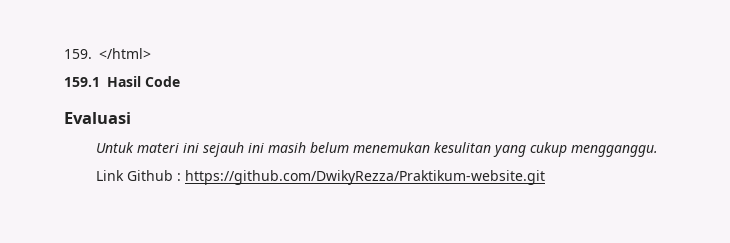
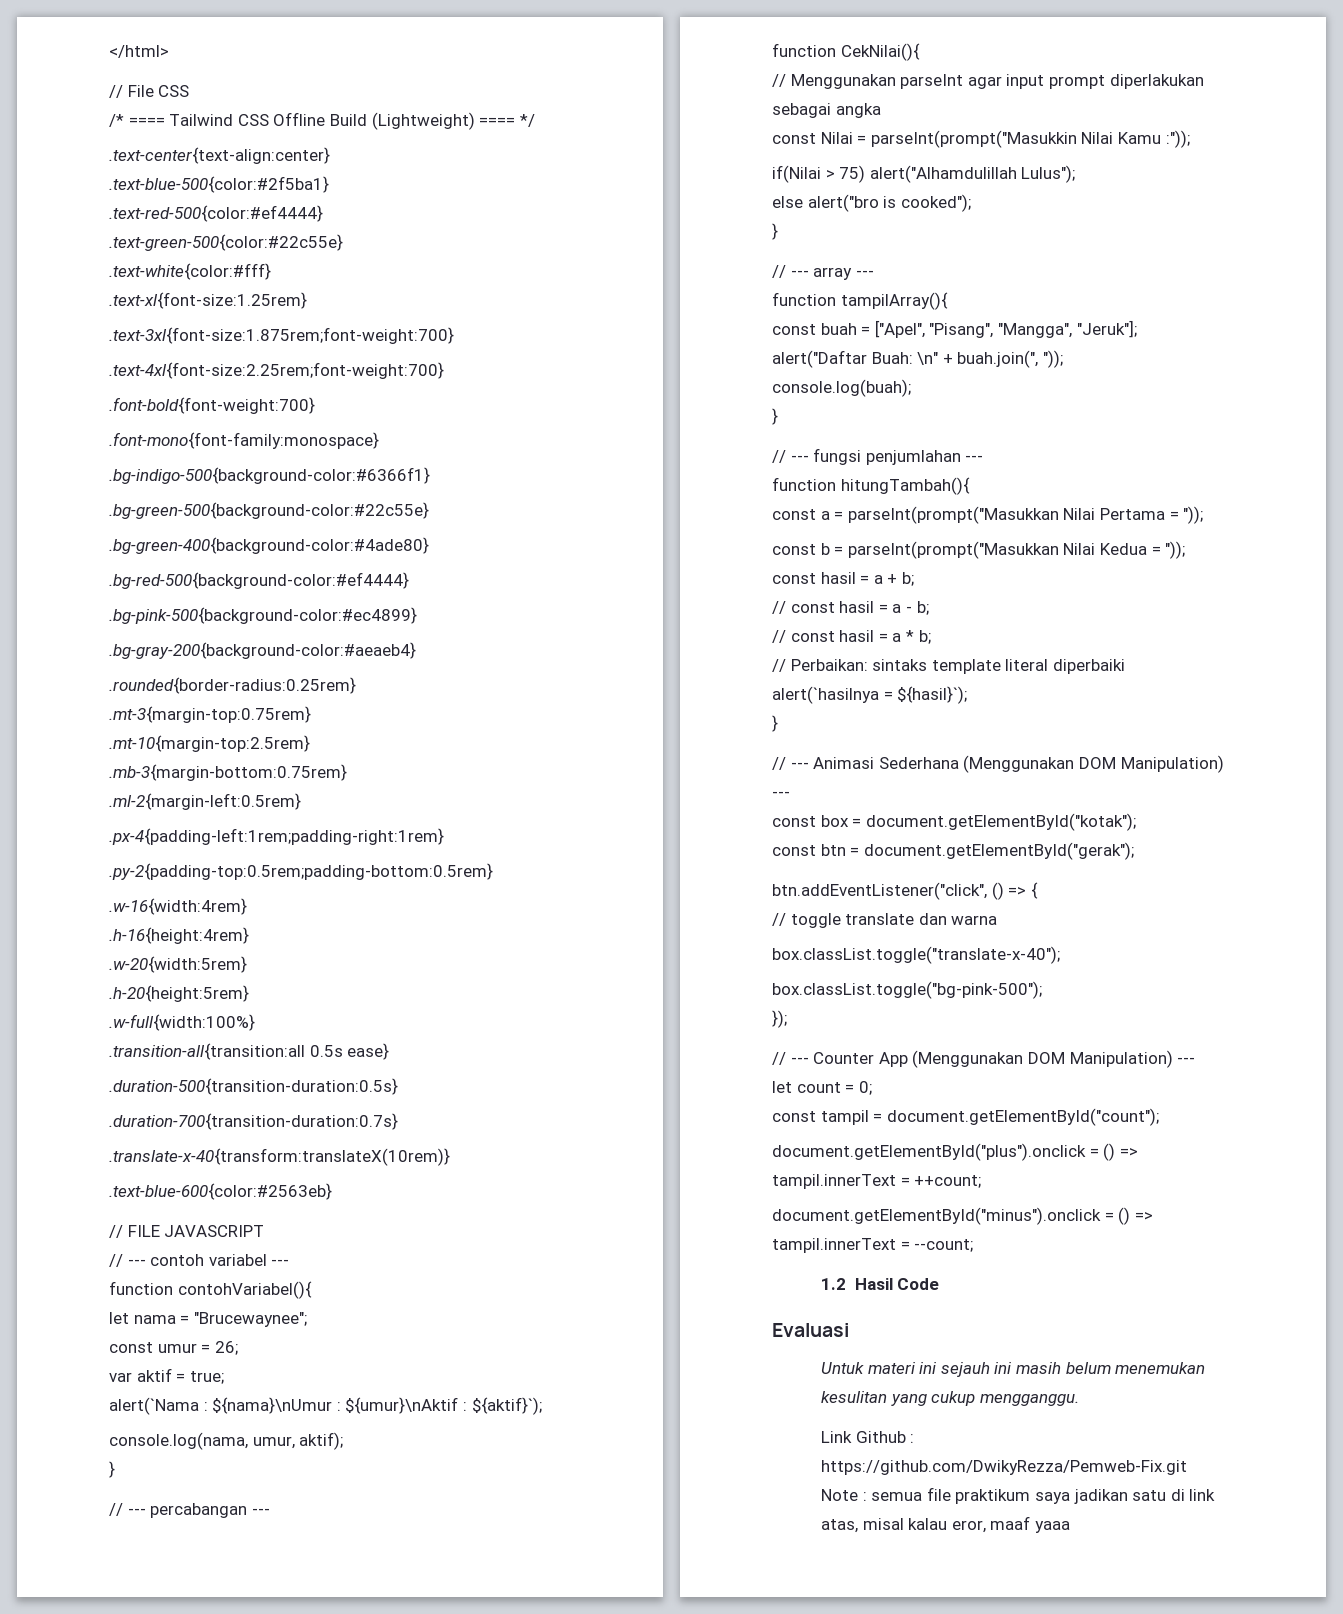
- 159. </html>
+ </html>
- 159.1 Hasil Code
+ // File CSS
+ /* ==== Tailwind CSS Offline Build (Lightweight) ==== */
+ .text-center{text-align:center}
+ .text-blue-500{color:#2f5ba1}
+ .text-red-500{color:#ef4444}
+ .text-green-500{color:#22c55e}
+ .text-white{color:#fff}
+ .text-xl{font-size:1.25rem}
+ .text-3xl{font-size:1.875rem;font-weight:700}
+ .text-4xl{font-size:2.25rem;font-weight:700}
+ .font-bold{font-weight:700}
+ .font-mono{font-family:monospace}
+ .bg-indigo-500{background-color:#6366f1}
+ .bg-green-500{background-color:#22c55e}
+ .bg-green-400{background-color:#4ade80}
+ .bg-red-500{background-color:#ef4444}
+ .bg-pink-500{background-color:#ec4899}
+ .bg-gray-200{background-color:#aeaeb4}
+ .rounded{border-radius:0.25rem}
+ .mt-3{margin-top:0.75rem}
+ .mt-10{margin-top:2.5rem}
+ .mb-3{margin-bottom:0.75rem}
+ .ml-2{margin-left:0.5rem}
+ .px-4{padding-left:1rem;padding-right:1rem}
+ .py-2{padding-top:0.5rem;padding-bottom:0.5rem}
+ .w-16{width:4rem}
+ .h-16{height:4rem}
+ .w-20{width:5rem}
+ .h-20{height:5rem}
+ .w-full{width:100%}
+ .transition-all{transition:all 0.5s ease}
+ .duration-500{transition-duration:0.5s}
+ .duration-700{transition-duration:0.7s}
+ .translate-x-40{transform:translateX(10rem)}
+ .text-blue-600{color:#2563eb}
+ // FILE JAVASCRIPT
+ // --- contoh variabel ---
+ function contohVariabel(){
+ let nama = "Brucewaynee";
+ const umur = 26;
+ var aktif = true;
+ alert(`Nama : ${nama}\nUmur : ${umur}\nAktif : ${aktif}`);
+ console.log(nama, umur, aktif);
+ }
+ // --- percabangan ---
+ function CekNilai(){
+ // Menggunakan parseInt agar input prompt diperlakukan sebagai angka
+ const Nilai = parseInt(prompt("Masukkin Nilai Kamu :"));
+ if(Nilai > 75) alert("Alhamdulillah Lulus");
+ else alert("bro is cooked");
+ }
+ // --- array ---
+ function tampilArray(){
+ const buah = ["Apel", "Pisang", "Mangga", "Jeruk"];
+ alert("Daftar Buah: \n" + buah.join(", "));
+ console.log(buah);
+ }
+ // --- fungsi penjumlahan ---
+ function hitungTambah(){
+ const a = parseInt(prompt("Masukkan Nilai Pertama = "));
+ const b = parseInt(prompt("Masukkan Nilai Kedua = "));
+ const hasil = a + b;
+ // const hasil = a - b;
+ // const hasil = a * b;
+ // Perbaikan: sintaks template literal diperbaiki
+ alert(`hasilnya = ${hasil}`);
+ }
+ // --- Animasi Sederhana (Menggunakan DOM Manipulation) ---
+ const box = document.getElementById("kotak");
+ const btn = document.getElementById("gerak");
+ btn.addEventListener("click", () => {
+ // toggle translate dan warna
+ box.classList.toggle("translate-x-40");
+ box.classList.toggle("bg-pink-500");
+ });
+ // --- Counter App (Menggunakan DOM Manipulation) ---
+ let count = 0;
+ const tampil = document.getElementById("count");
+ document.getElementById("plus").onclick = () => tampil.innerText = ++count;
+ document.getElementById("minus").onclick = () => tampil.innerText = --count;
+ 1.2 Hasil Code
- Link Github : https://github.com/DwikyRezza/Praktikum-website.git
+ Link Github : https://github.com/DwikyRezza/Pemweb-Fix.git
+ Note : semua file praktikum saya jadikan satu di link atas, misal kalau eror, maaf yaaa

